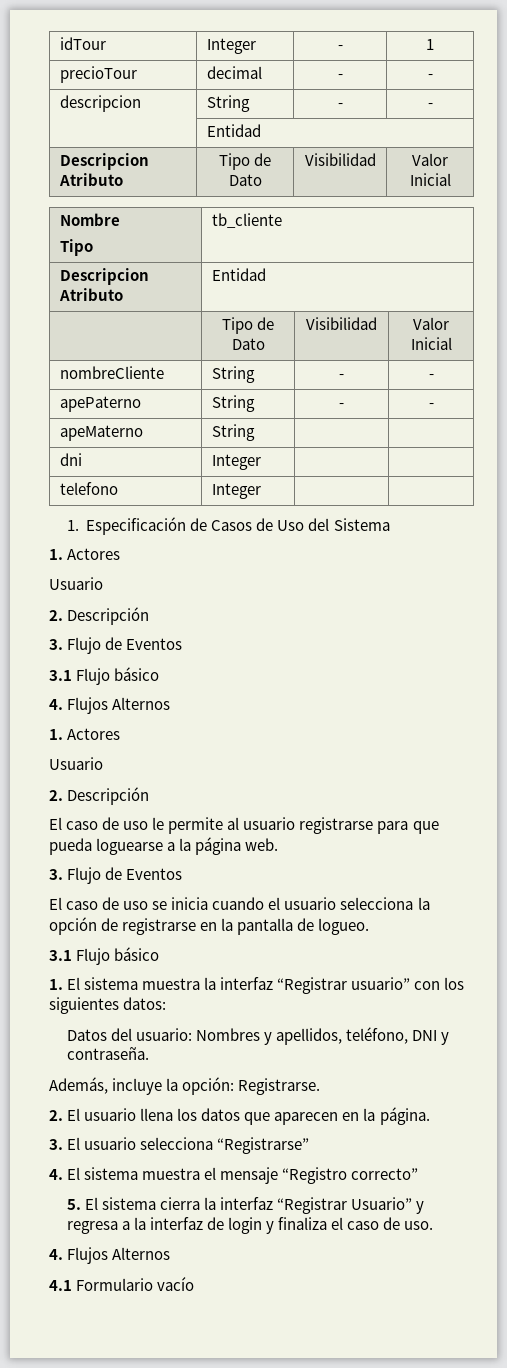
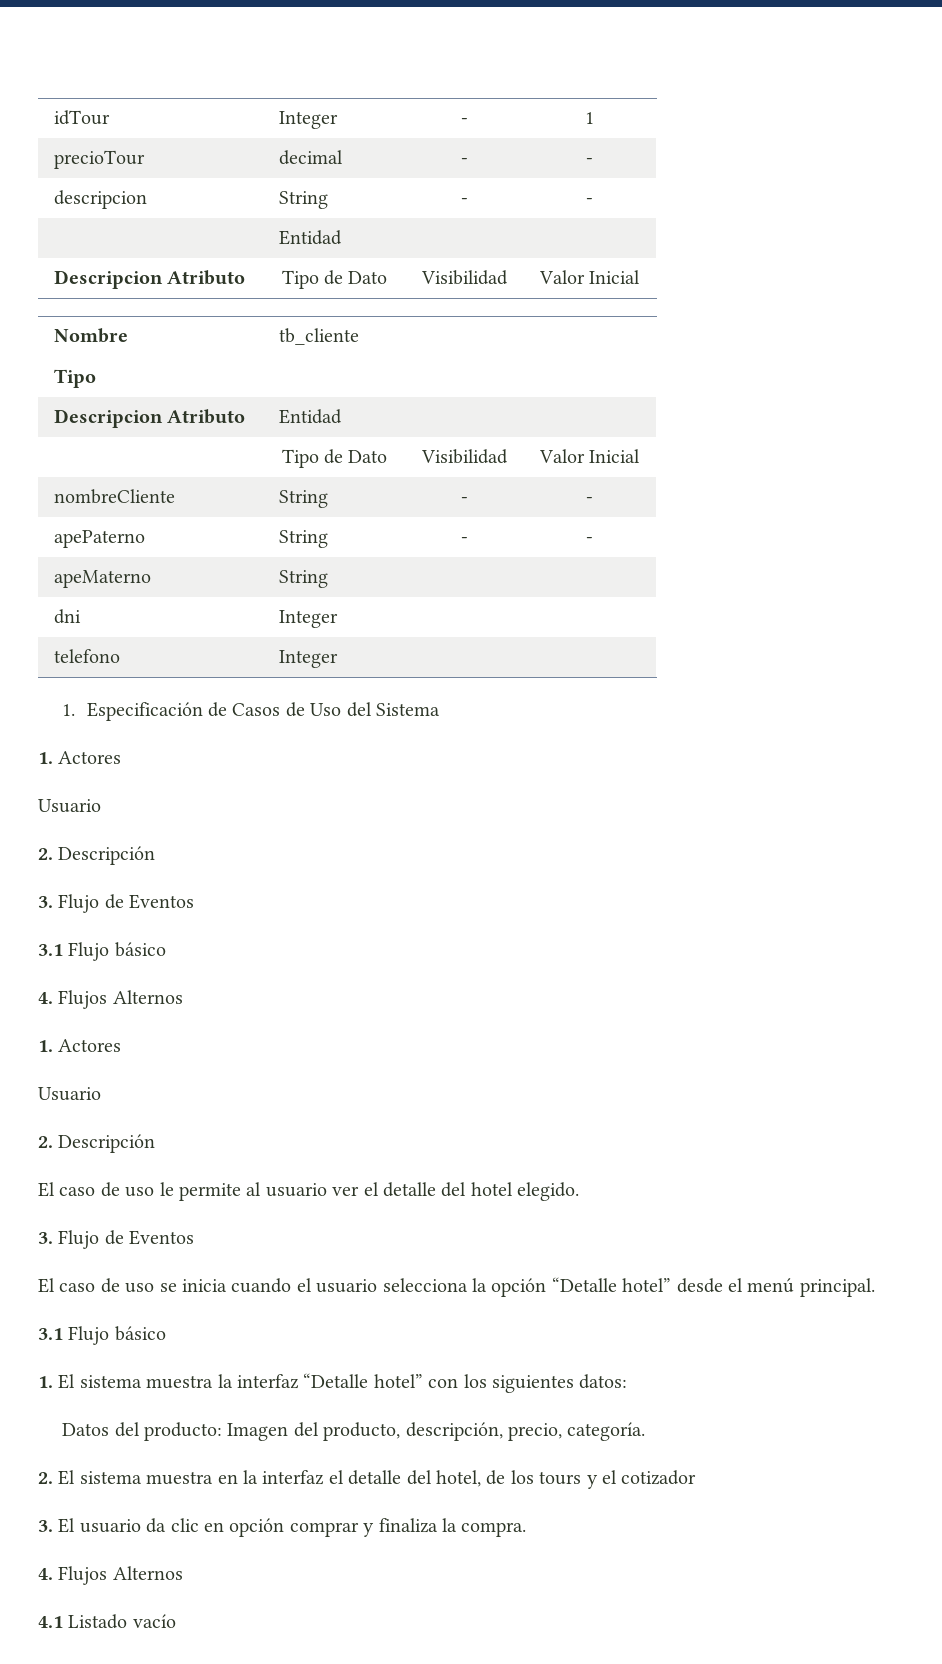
- El caso de uso le permite al usuario registrarse para que pueda loguearse a la página web.
+ El caso de uso le permite al usuario ver el detalle del hotel elegido.
- El caso de uso se inicia cuando el usuario selecciona la opción de registrarse en la pantalla de logueo.
+ El caso de uso se inicia cuando el usuario selecciona la opción “Detalle hotel” desde el menú principal.
- 1. El sistema muestra la interfaz “Registrar usuario” con los siguientes datos:
+ 1. El sistema muestra la interfaz “Detalle hotel” con los siguientes datos:
- Datos del usuario: Nombres y apellidos, teléfono, DNI y contraseña.
- Además, incluye la opción: Registrarse.
- 2. El usuario llena los datos que aparecen en la página.
- 3. El usuario selecciona “Registrarse”
- 4. El sistema muestra el mensaje “Registro correcto”
- 5. El sistema cierra la interfaz “Registrar Usuario” y regresa a la interfaz de login y finaliza el caso de uso.
+ Datos del producto: Imagen del producto, descripción, precio, categoría.
+ 2. El sistema muestra en la interfaz el detalle del hotel, de los tours y el cotizador
+ 3. El usuario da clic en opción comprar y finaliza la compra.
- 4.1 Formulario vacío
+ 4.1 Listado vacío

